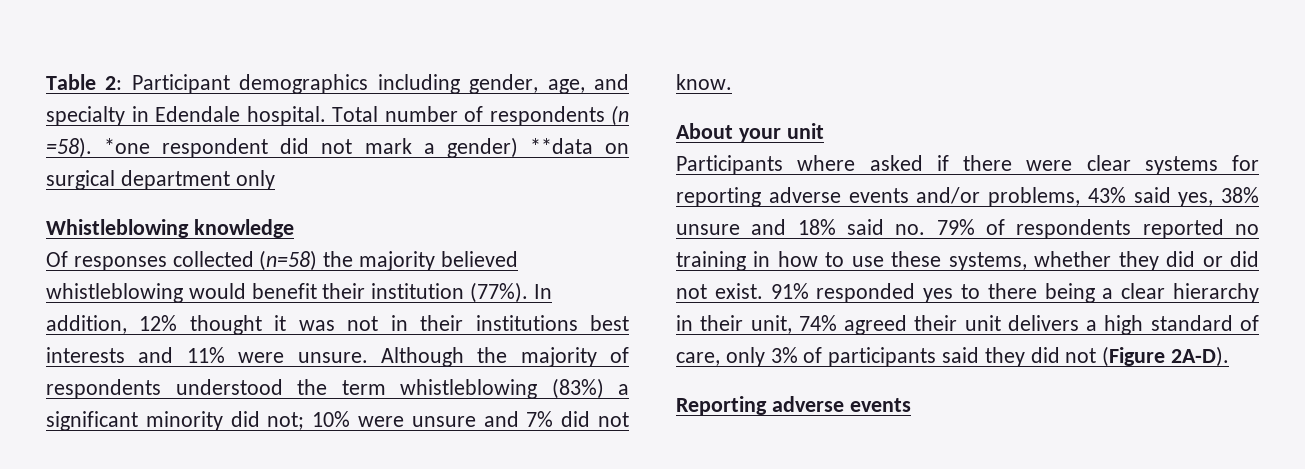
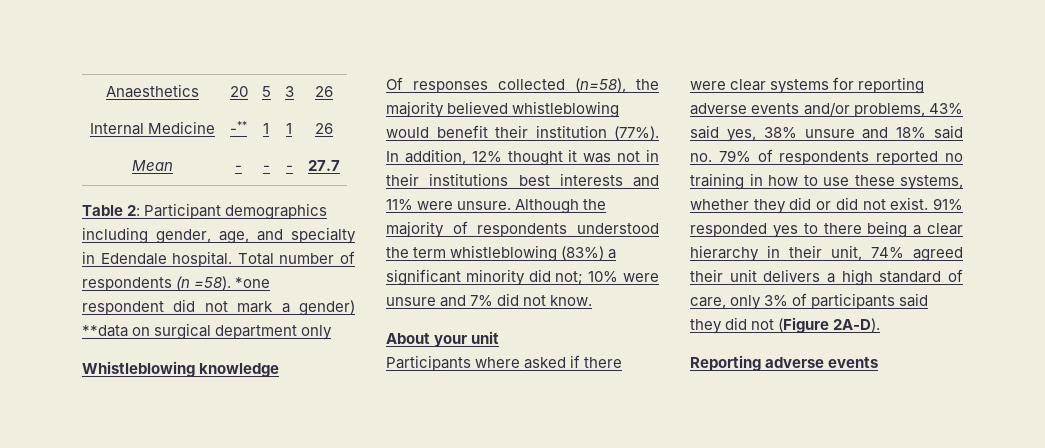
+ Anaesthetics | 20 | 5 | 3 | 26
+ Internal Medicine | -** | 1 | 1 | 26
+ Mean | - | - | - | 27.7
- Of responses collected (n=58) the majority believed whistleblowing would benefit their institution (77%).
+ Of responses collected (n=58), the majority believed whistleblowing would benefit their institution (77%).

